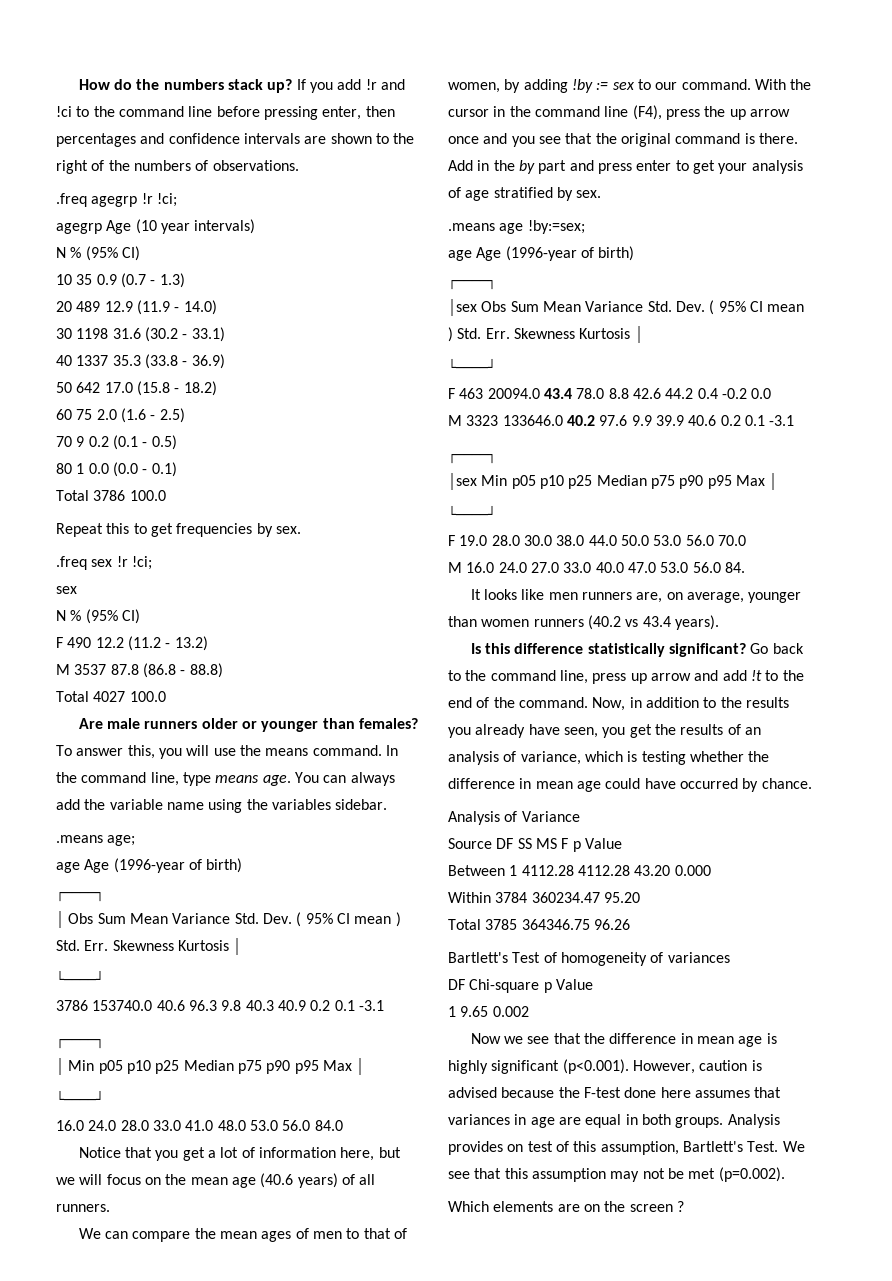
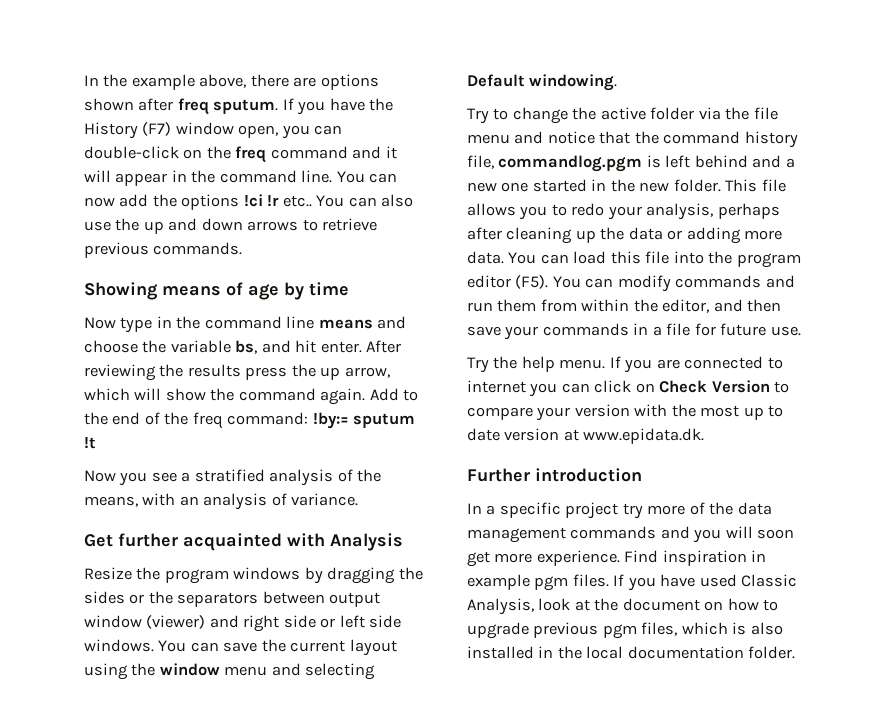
- How do the numbers stack up? If you add !r and !ci to the command line before pressing enter, then percentages and confidence intervals are shown to the right of the numbers of observations.
- .freq agegrp !r !ci;
- agegrp Age (10 year intervals)
- N % (95% CI)
- 10 35 0.9 (0.7 - 1.3)
- 20 489 12.9 (11.9 - 14.0)
- 30 1198 31.6 (30.2 - 33.1)
- 40 1337 35.3 (33.8 - 36.9)
- 50 642 17.0 (15.8 - 18.2)
- 60 75 2.0 (1.6 - 2.5)
- 70 9 0.2 (0.1 - 0.5)
- 80 1 0.0 (0.0 - 0.1)
- Total 3786 100.0
- Repeat this to get frequencies by sex.
- .freq sex !r !ci;
- sex
- N % (95% CI)
- F 490 12.2 (11.2 - 13.2)
- M 3537 87.8 (86.8 - 88.8)
- Total 4027 100.0
- Are male runners older or younger than females? To answer this, you will use the means command. In the command line, type means age. You can always add the variable name using the variables sidebar.
- .means age;
- age Age (1996-year of birth)
- ┌────┐
- │ Obs Sum Mean Variance Std. Dev. ( 95% CI mean ) Std. Err. Skewness Kurtosis │
- └────┘
- 3786 153740.0 40.6 96.3 9.8 40.3 40.9 0.2 0.1 -3.1
- ┌────┐
- │ Min p05 p10 p25 Median p75 p90 p95 Max │
- └────┘
- 16.0 24.0 28.0 33.0 41.0 48.0 53.0 56.0 84.0
- Notice that you get a lot of information here, but we will focus on the mean age (40.6 years) of all runners.
- We can compare the mean ages of men to that of women, by adding !by := sex to our command. With the cursor in the command line (F4), press the up arrow once and you see that the original command is there. Add in the by part and press enter to get your analysis of age stratified by sex.
- .means age !by:=sex;
- age Age (1996-year of birth)
- ┌────┐
- │sex Obs Sum Mean Variance Std. Dev. ( 95% CI mean ) Std. Err. Skewness Kurtosis │
- └────┘
- F 463 20094.0 43.4 78.0 8.8 42.6 44.2 0.4 -0.2 0.0
- M 3323 133646.0 40.2 97.6 9.9 39.9 40.6 0.2 0.1 -3.1
- ┌────┐
- │sex Min p05 p10 p25 Median p75 p90 p95 Max │
- └────┘
- F 19.0 28.0 30.0 38.0 44.0 50.0 53.0 56.0 70.0
- M 16.0 24.0 27.0 33.0 40.0 47.0 53.0 56.0 84.
- It looks like men runners are, on average, younger than women runners (40.2 vs 43.4 years).
- Is this difference statistically significant? Go back to the command line, press up arrow and add !t to the end of the command. Now, in addition to the results you already have seen, you get the results of an analysis of variance, which is testing whether the difference in mean age could have occurred by chance.
- Analysis of Variance
- Source DF SS MS F p Value
- Between 1 4112.28 4112.28 43.20 0.000
- Within 3784 360234.47 95.20
- Total 3785 364346.75 96.26
- Bartlett's Test of homogeneity of variances
- DF Chi-square p Value
- 1 9.65 0.002
- Now we see that the difference in mean age is highly significant (p<0.001). However, caution is advised because the F-test done here assumes that variances in age are equal in both groups. Analysis provides on test of this assumption, Bartlett's Test. We see that this assumption may not be met (p=0.002).
- Which elements are on the screen ?
+ In the example above, there are options shown after freq sputum. If you have the History (F7) window open, you can double-click on the freq command and it will appear in the command line. You can now add the options !ci !r etc.. You can also use the up and down arrows to retrieve previous commands.
+ Showing means of age by time
+ Now type in the command line means and choose the variable bs, and hit enter. After reviewing the results press the up arrow, which will show the command again. Add to the end of the freq command: !by:= sputum !t
+ Now you see a stratified analysis of the means, with an analysis of variance.
+ Get further acquainted with Analysis
+ Resize the program windows by dragging the sides or the separators between output window (viewer) and right side or left side windows. You can save the current layout using the window menu and selecting Default windowing.
+ Try to change the active folder via the file menu and notice that the command history file, commandlog.pgm is left behind and a new one started in the new folder. This file allows you to redo your analysis, perhaps after cleaning up the data or adding more data. You can load this file into the program editor (F5). You can modify commands and run them from within the editor, and then save your commands in a file for future use.
+ Try the help menu. If you are connected to internet you can click on Check Version to compare your version with the most up to date version at www.epidata.dk.
+ Further introduction
+ In a specific project try more of the data management commands and you will soon get more experience. Find inspiration in example pgm files. If you have used Classic Analysis, look at the document on how to upgrade previous pgm files, which is also installed in the local documentation folder.

